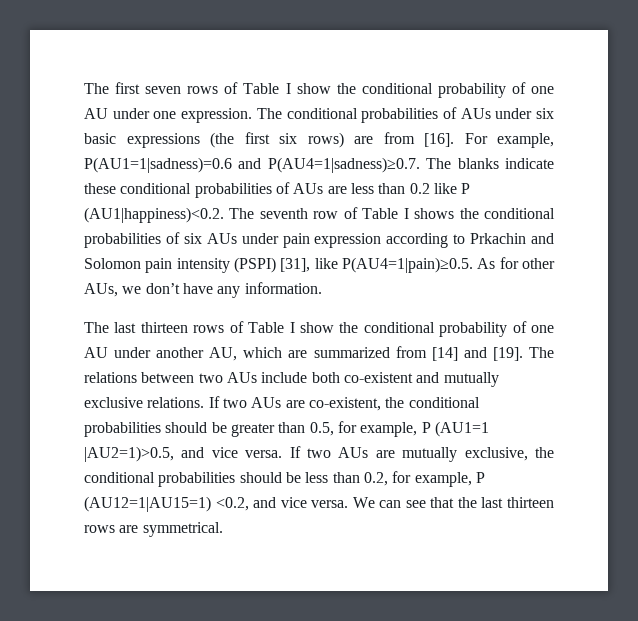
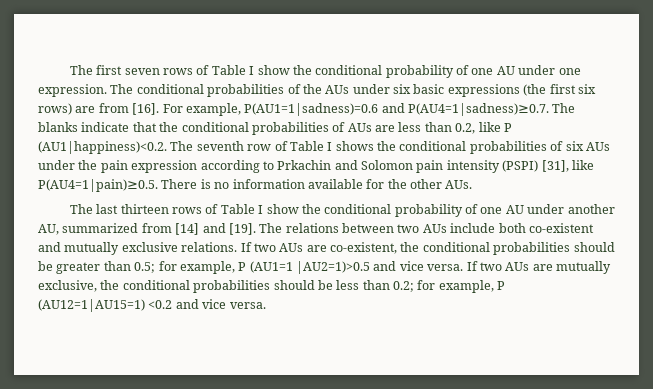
- The conditional probabilities of AUs under six basic expressions (the first six rows) are from [16].
+ The conditional probabilities of the AUs under six basic expressions (the first six rows) are from [16].
- For example, P(AU1=1|sadness)=0.6 and P(AU4=1|sadness)≥0.7. The blanks indicate these conditional probabilities of AUs are less than 0.2 like P (AU1|happiness)<0.2. The seventh row of Table I shows the conditional probabilities of six AUs under pain expression according to Prkachin and Solomon pain intensity (PSPI) [31], like P(AU4=1|pain)≥0.5. As for other AUs, we don’t have any information.
+ For example, P(AU1=1|sadness)=0.6 and P(AU4=1|sadness)≥0.7. The blanks indicate that the conditional probabilities of AUs are less than 0.2, like P (AU1|happiness)<0.2. The seventh row of Table I shows the conditional probabilities of six AUs under the pain expression according to Prkachin and Solomon pain intensity (PSPI) [31], like P(AU4=1|pain)≥0.5. There is no information available for the other AUs.
- The last thirteen rows of Table I show the conditional probability of one AU under another AU, which are summarized from [14] and [19].
+ The last thirteen rows of Table I show the conditional probability of one AU under another AU, summarized from [14] and [19].
- If two AUs are co-existent, the conditional probabilities should be greater than 0.5, for example, P (AU1=1 |AU2=1)>0.5, and vice versa.
+ If two AUs are co-existent, the conditional probabilities should be greater than 0.5; for example, P (AU1=1 |AU2=1)>0.5 and vice versa.
- If two AUs are mutually exclusive, the conditional probabilities should be less than 0.2, for example, P (AU12=1|AU15=1) <0.2, and vice versa. We can see that the last thirteen rows are symmetrical.
+ If two AUs are mutually exclusive, the conditional probabilities should be less than 0.2; for example, P (AU12=1|AU15=1) <0.2 and vice versa.

